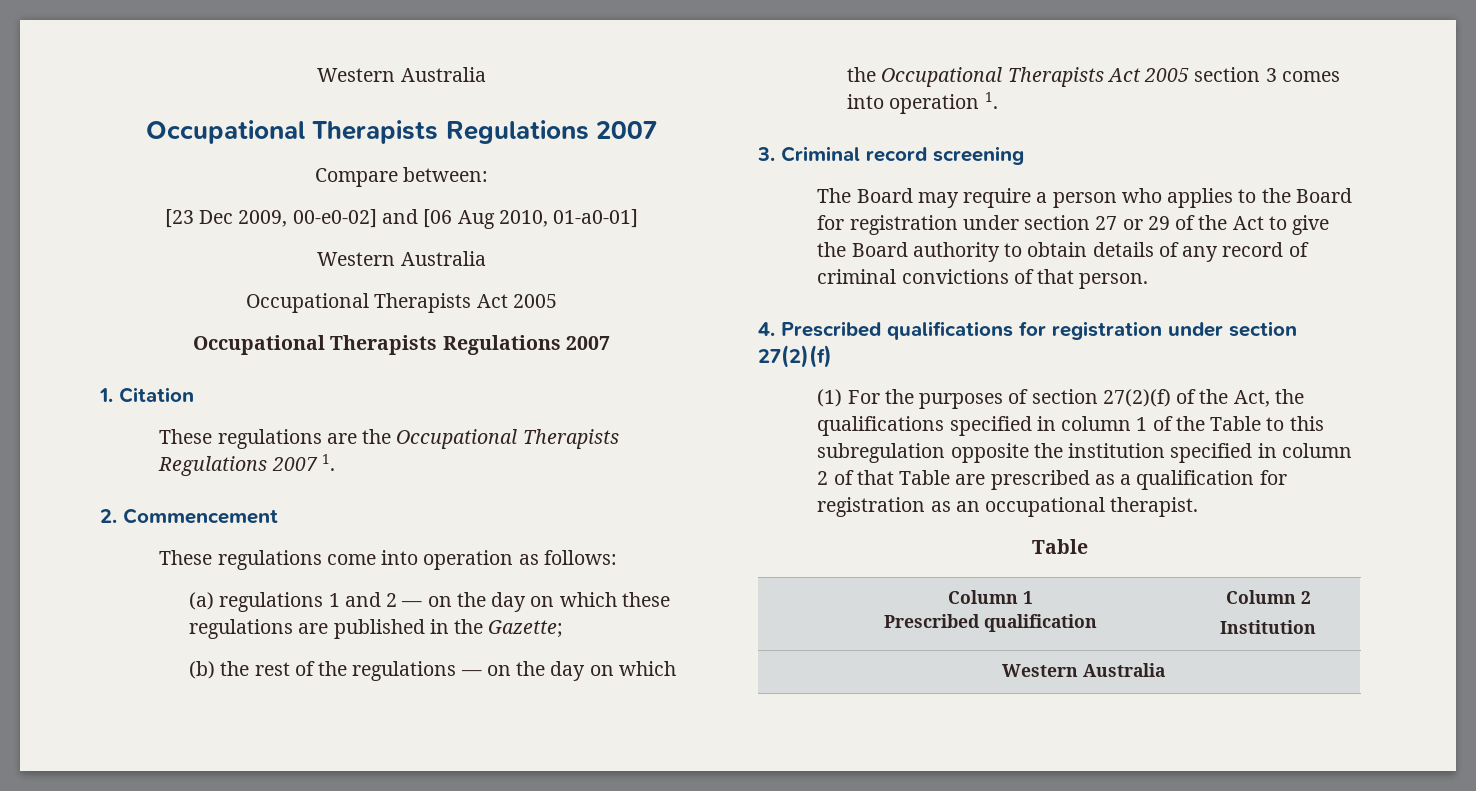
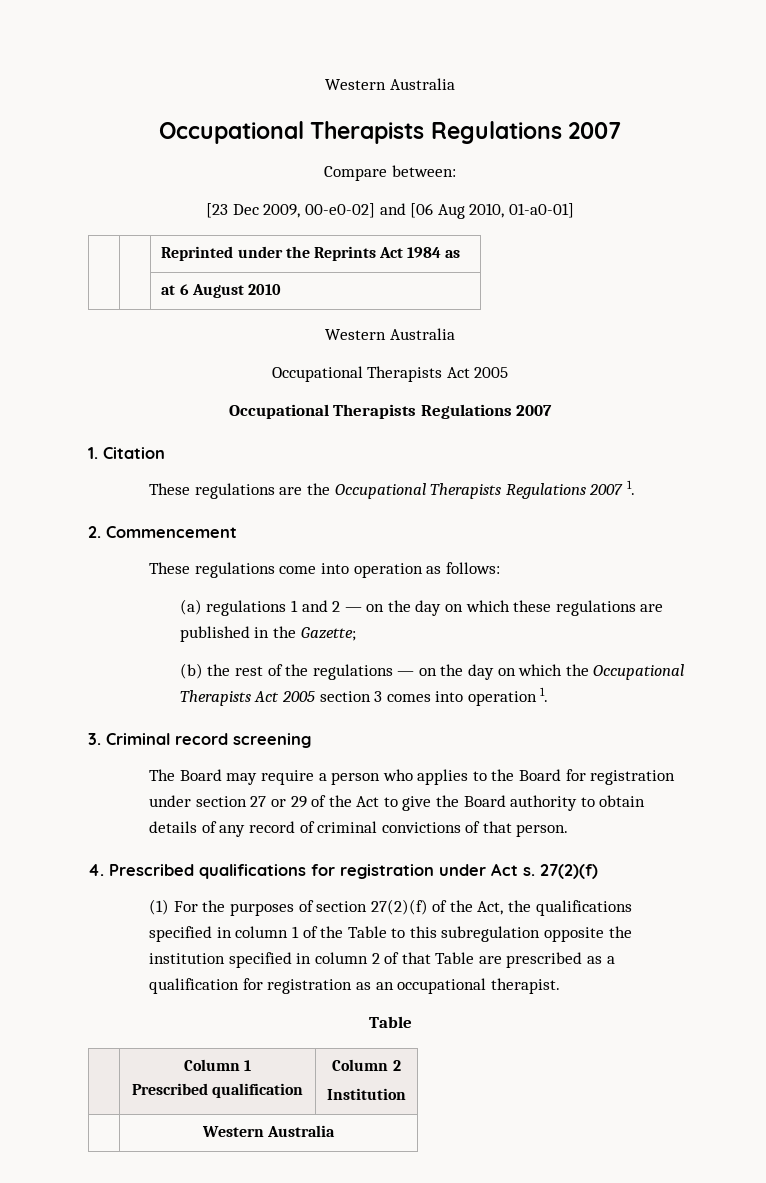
+ | | Reprinted under the Reprints Act 1984 as
+ | | at 6 August 2010
- 4. Prescribed qualifications for registration under section 27(2)(f)
+ 4. Prescribed qualifications for registration under Act s. 27(2)(f)

